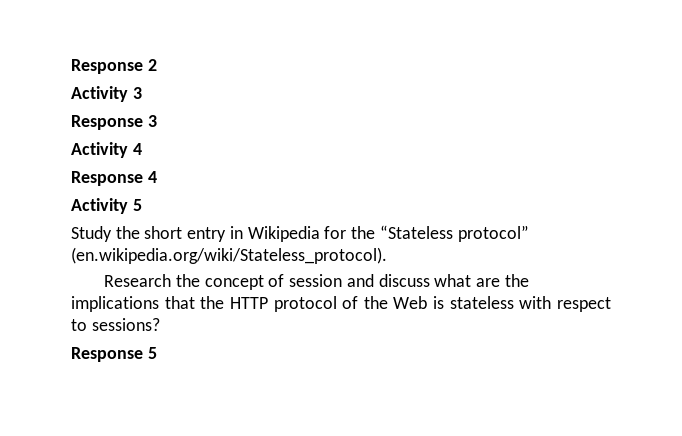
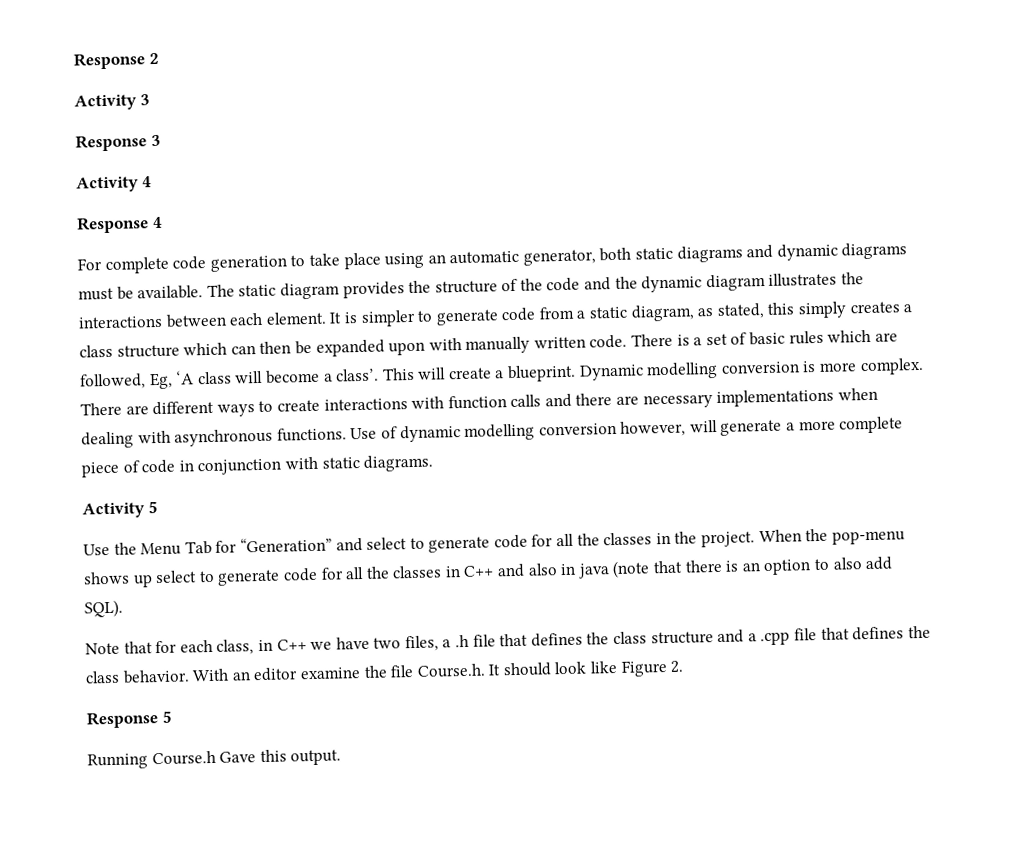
+ For complete code generation to take place using an automatic generator, both static diagrams and dynamic diagrams must be available. The static diagram provides the structure of the code and the dynamic diagram illustrates the interactions between each element. It is simpler to generate code from a static diagram, as stated, this simply creates a class structure which can then be expanded upon with manually written code. There is a set of basic rules which are followed, Eg, ‘A class will become a class’. This will create a blueprint. Dynamic modelling conversion is more complex. There are different ways to create interactions with function calls and there are necessary implementations when dealing with asynchronous functions. Use of dynamic modelling conversion however, will generate a more complete piece of code in conjunction with static diagrams.
  Activity 5
- Study the short entry in Wikipedia for the “Stateless protocol” (en.wikipedia.org/wiki/Stateless_protocol).
- Research the concept of session and discuss what are the implications that the HTTP protocol of the Web is stateless with respect to sessions?
+ Use the Menu Tab for “Generation” and select to generate code for all the classes in the project. When the pop-menu shows up select to generate code for all the classes in C++ and also in java (note that there is an option to also add SQL).
+ Note that for each class, in C++ we have two files, a .h file that defines the class structure and a .cpp file that defines the class behavior. With an editor examine the file Course.h. It should look like Figure 2.
  Response 5
+ Running Course.h Gave this output.

